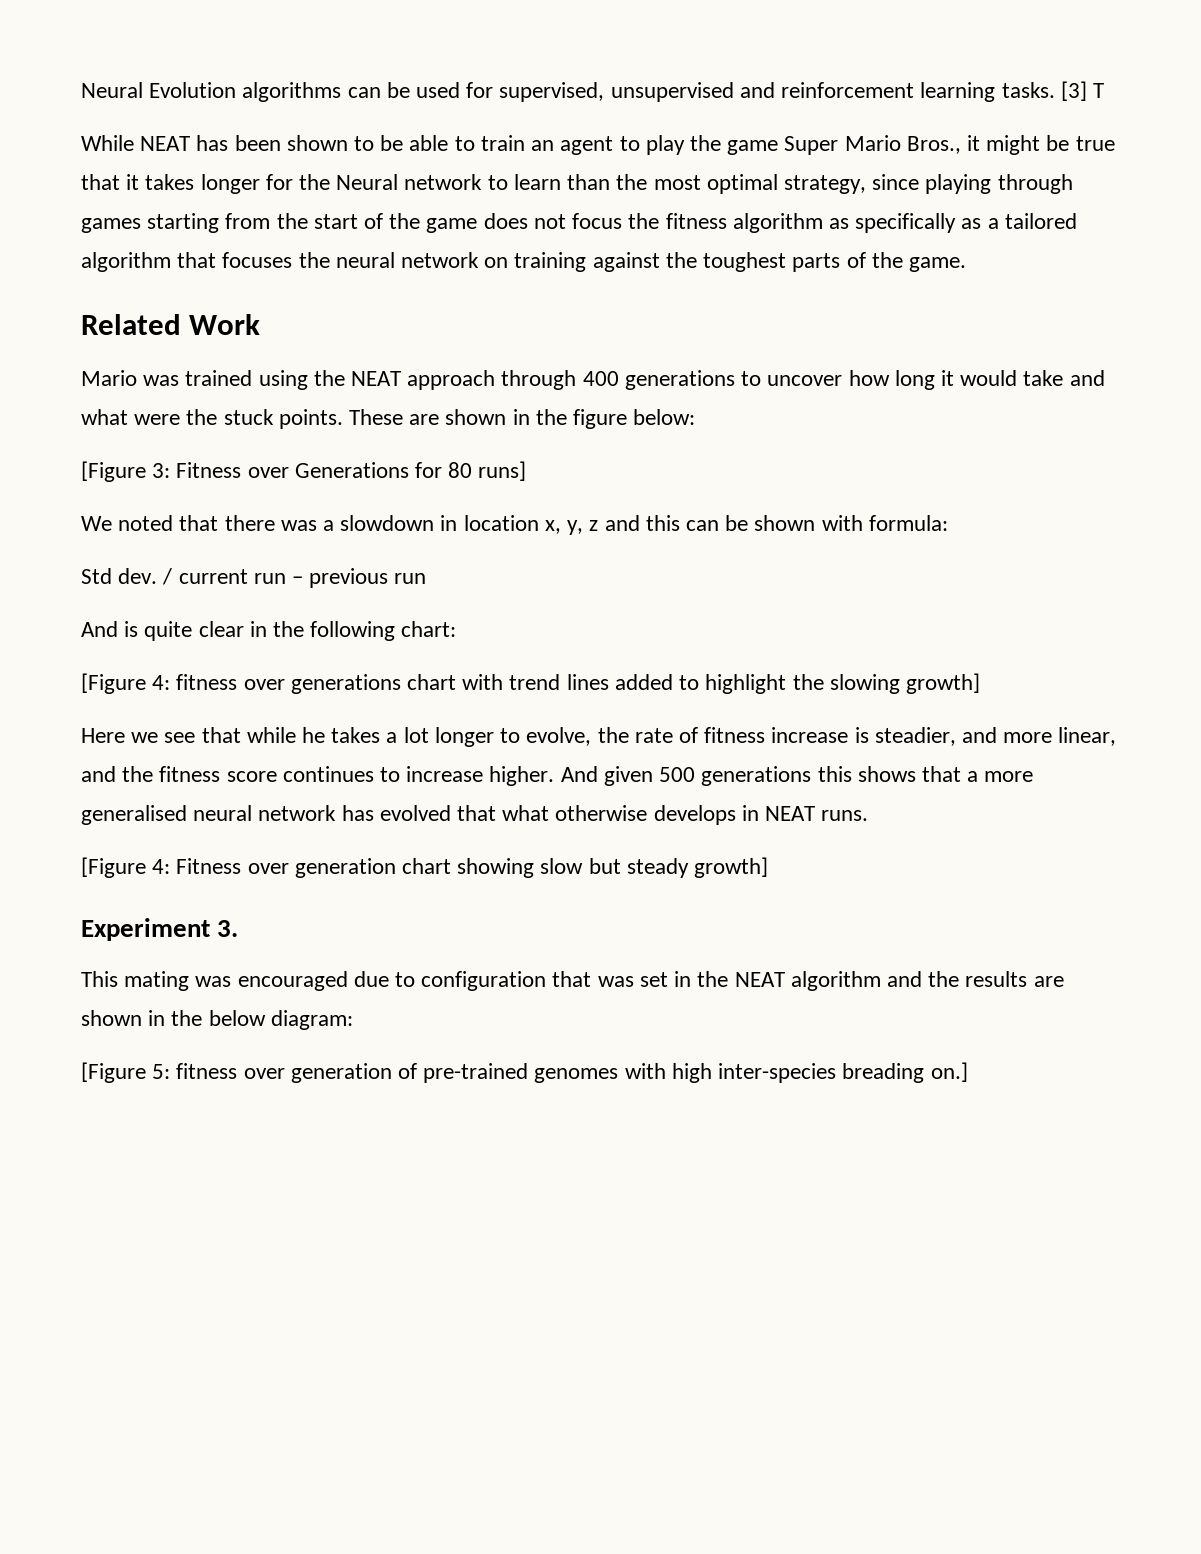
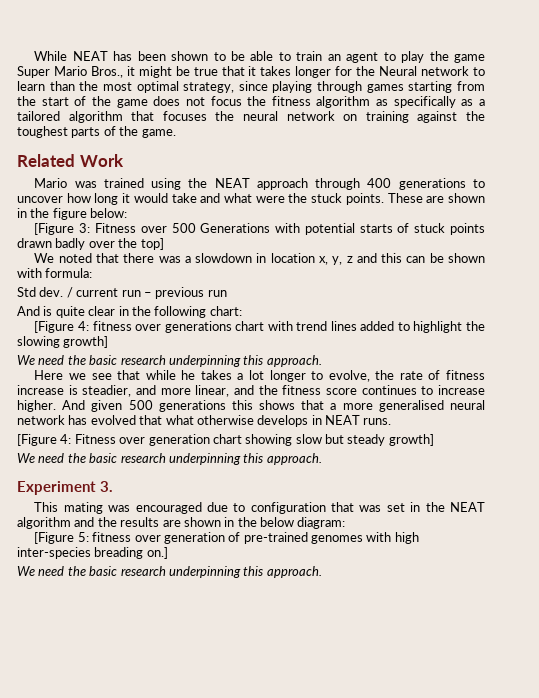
- Neural Evolution algorithms can be used for supervised, unsupervised and reinforcement learning tasks. [3] T
- [Figure 3: Fitness over Generations for 80 runs]
+ [Figure 3: Fitness over 500 Generations with potential starts of stuck points drawn badly over the top]
  [Figure 4: fitness over generations chart with trend lines added to highlight the slowing growth]
+ We need the basic research underpinning this approach.
  [Figure 4: Fitness over generation chart showing slow but steady growth]
+ We need the basic research underpinning this approach.
  [Figure 5: fitness over generation of pre-trained genomes with high inter-species breading on.]
+ We need the basic research underpinning this approach.

